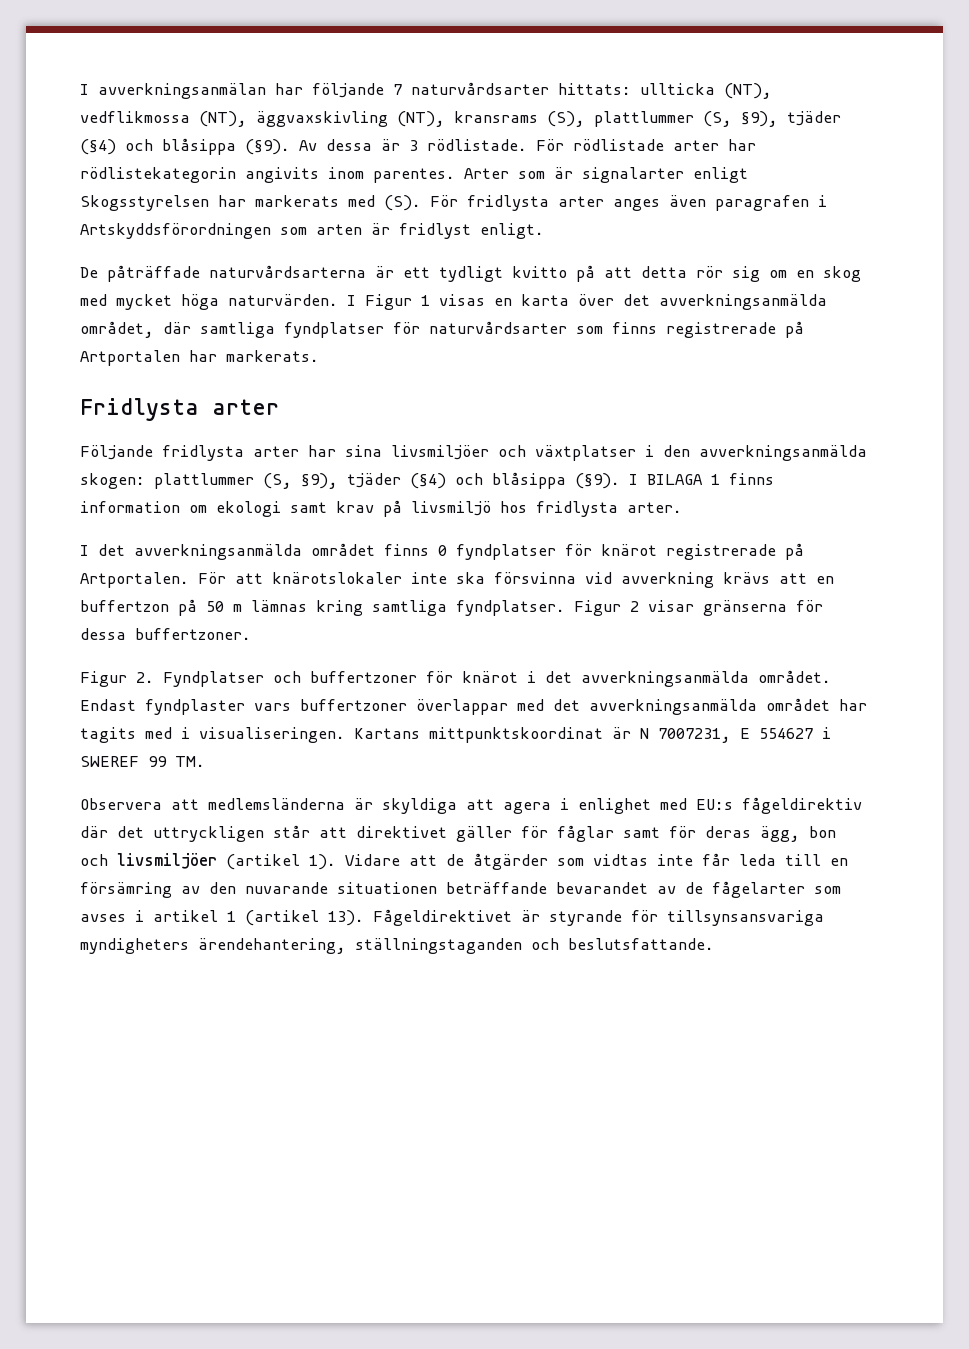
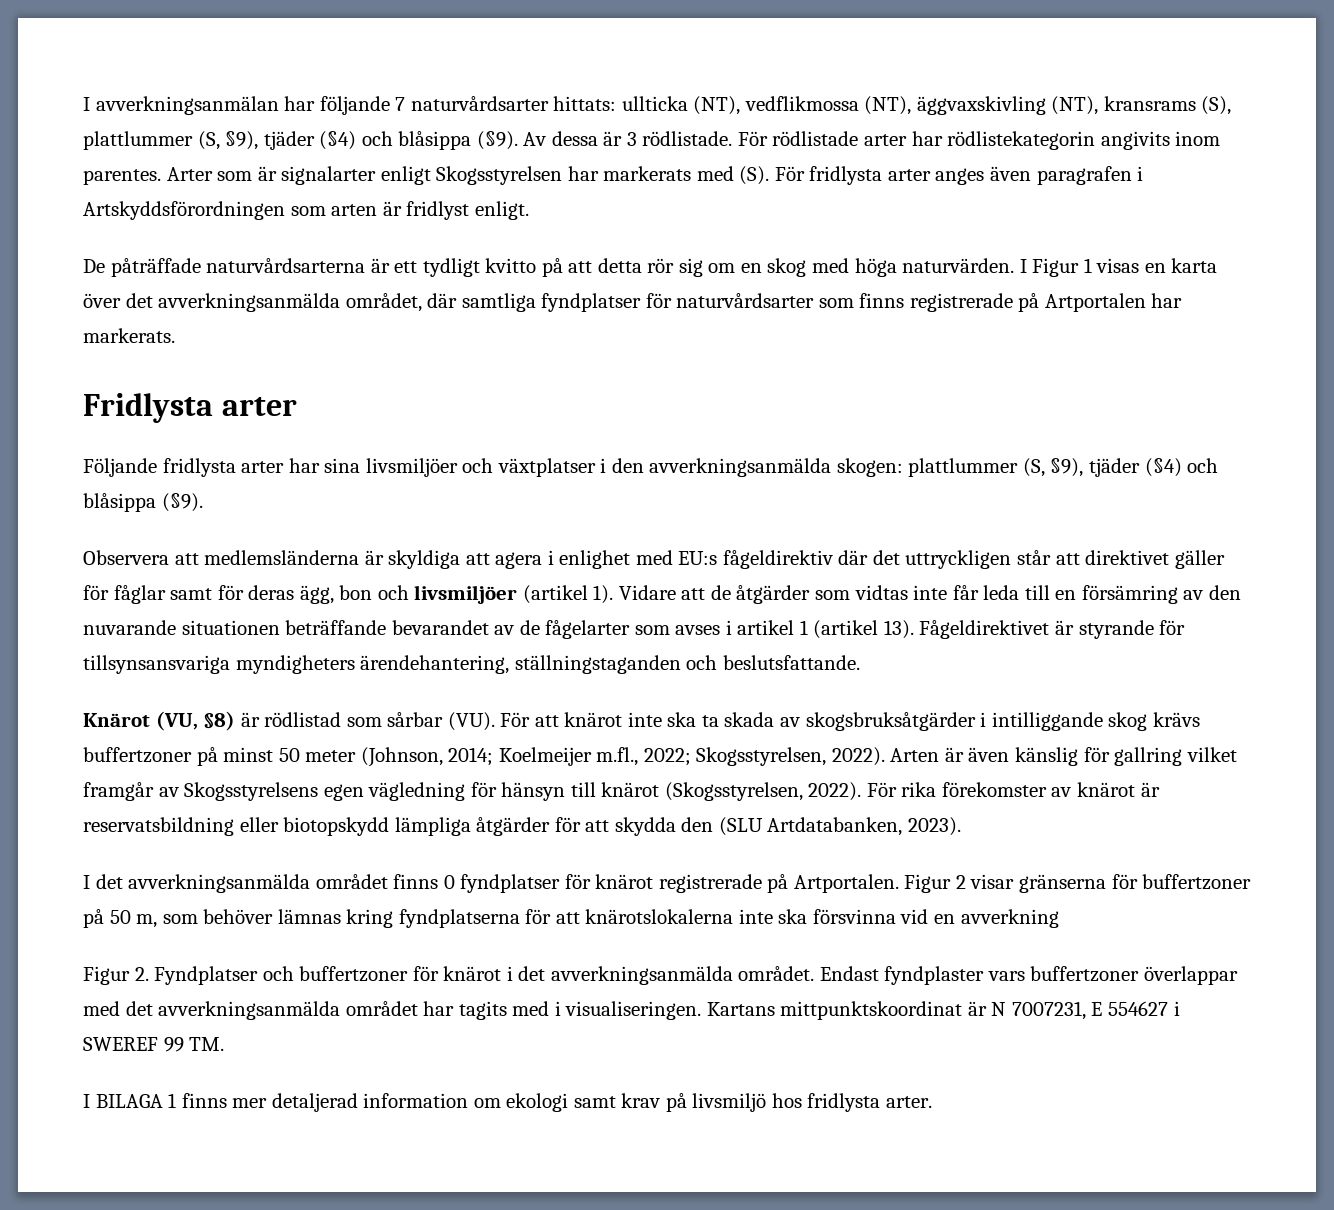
- De påträffade naturvårdsarterna är ett tydligt kvitto på att detta rör sig om en skog med mycket höga naturvärden.
+ De påträffade naturvårdsarterna är ett tydligt kvitto på att detta rör sig om en skog med höga naturvärden.
- I BILAGA 1 finns information om ekologi samt krav på livsmiljö hos fridlysta arter.
- I det avverkningsanmälda området finns 0 fyndplatser för knärot registrerade på Artportalen. För att knärotslokaler inte ska försvinna vid avverkning krävs att en buffertzon på 50 m lämnas kring samtliga fyndplatser. Figur 2 visar gränserna för dessa buffertzoner.
- Figur 2. Fyndplatser och buffertzoner för knärot i det avverkningsanmälda området. Endast fyndplaster vars buffertzoner överlappar med det avverkningsanmälda området har tagits med i visualiseringen. Kartans mittpunktskoordinat är N 7007231, E 554627 i SWEREF 99 TM.
+ Knärot (VU, §8) är rödlistad som sårbar (VU). För att knärot inte ska ta skada av skogsbruksåtgärder i intilliggande skog krävs buffertzoner på minst 50 meter (Johnson, 2014; Koelmeijer m.fl., 2022; Skogsstyrelsen, 2022). Arten är även känslig för gallring vilket framgår av Skogsstyrelsens egen vägledning för hänsyn till knärot (Skogsstyrelsen, 2022). För rika förekomster av knärot är reservatsbildning eller biotopskydd lämpliga åtgärder för att skydda den (SLU Artdatabanken, 2023).
+ I det avverkningsanmälda området finns 0 fyndplatser för knärot registrerade på Artportalen. Figur 2 visar gränserna för buffertzoner på 50 m, som behöver lämnas kring fyndplatserna för att knärotslokalerna inte ska försvinna vid en avverkning
+ Figur 2. Fyndplatser och buffertzoner för knärot i det avverkningsanmälda området. Endast fyndplaster vars buffertzoner överlappar med det avverkningsanmälda området har tagits med i visualiseringen. Kartans mittpunktskoordinat är N 7007231, E 554627 i SWEREF 99 TM.
+ I BILAGA 1 finns mer detaljerad information om ekologi samt krav på livsmiljö hos fridlysta arter.

